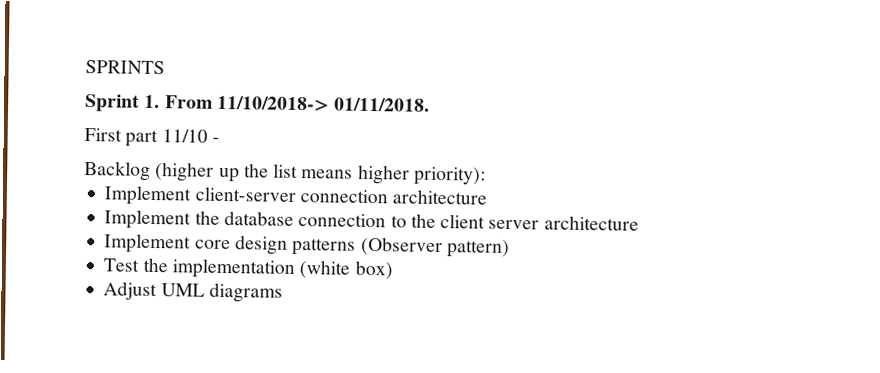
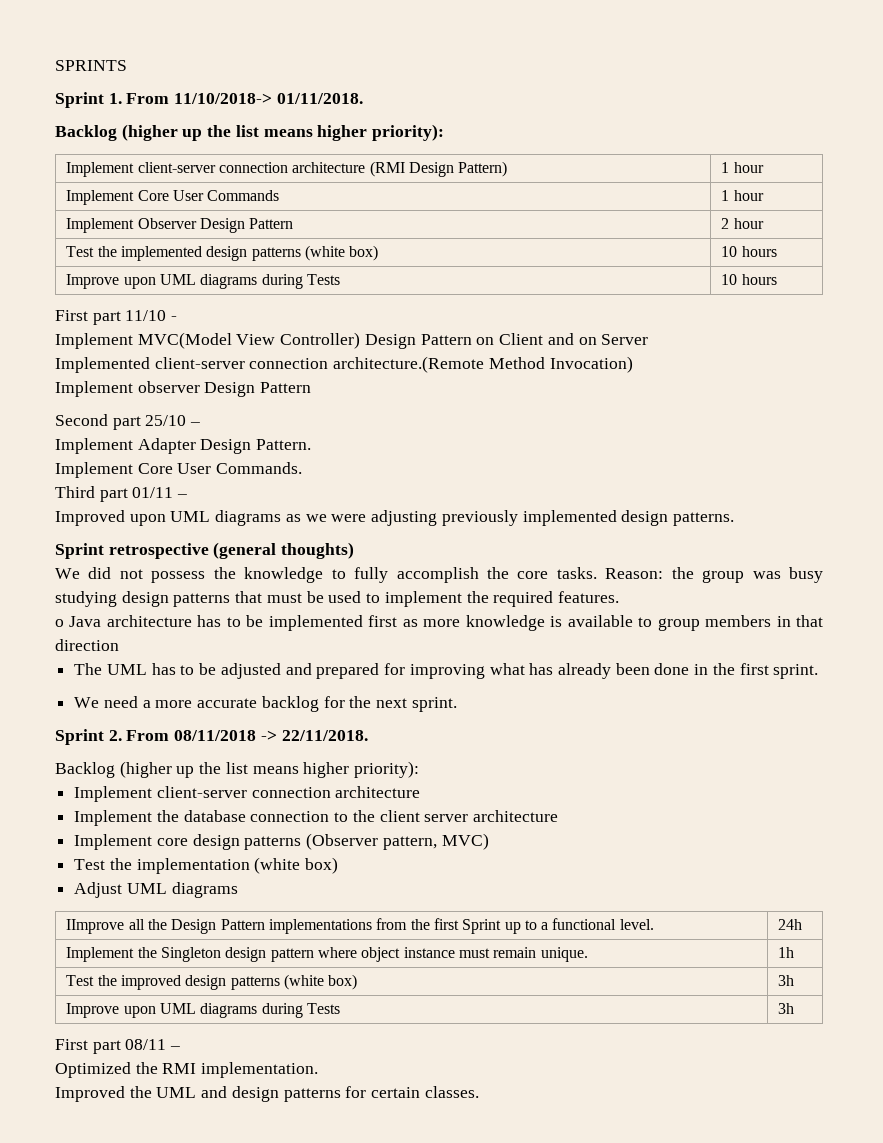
  Sprint 1. From 11/10/2018-> 01/11/2018.
+ Backlog (higher up the list means higher priority):
+ Implement client-server connection architecture (RMI Design Pattern) | 1 hour
+ Implement Core User Commands | 1 hour
+ Implement Observer Design Pattern | 2 hour
+ Test the implemented design patterns (white box) | 10 hours
+ Improve upon UML diagrams during Tests | 10 hours
  First part 11/10 -
+ Implement MVC(Model View Controller) Design Pattern on Client and on Server
+ Implemented client-server connection architecture.(Remote Method Invocation)
+ Implement observer Design Pattern
+ Second part 25/10 –
+ Implement Adapter Design Pattern.
+ Implement Core User Commands.
+ Third part 01/11 –
+ Improved upon UML diagrams as we were adjusting previously implemented design patterns.
+ Sprint retrospective (general thoughts)
+ We did not possess the knowledge to fully accomplish the core tasks. Reason: the group was busy studying design patterns that must be used to implement the required features.
+ o Java architecture has to be implemented first as more knowledge is available to group members in that direction
+ The UML has to be adjusted and prepared for improving what has already been done in the first sprint.
+ We need a more accurate backlog for the next sprint.
+ Sprint 2. From 08/11/2018 -> 22/11/2018.
- Implement core design patterns (Observer pattern)
+ Implement core design patterns (Observer pattern, MVC)
+ IImprove all the Design Pattern implementations from the first Sprint up to a functional level. | 24h
+ Implement the Singleton design pattern where object instance must remain unique. | 1h
+ Test the improved design patterns (white box) | 3h
+ Improve upon UML diagrams during Tests | 3h
+ First part 08/11 –
+ Optimized the RMI implementation.
+ Improved the UML and design patterns for certain classes.

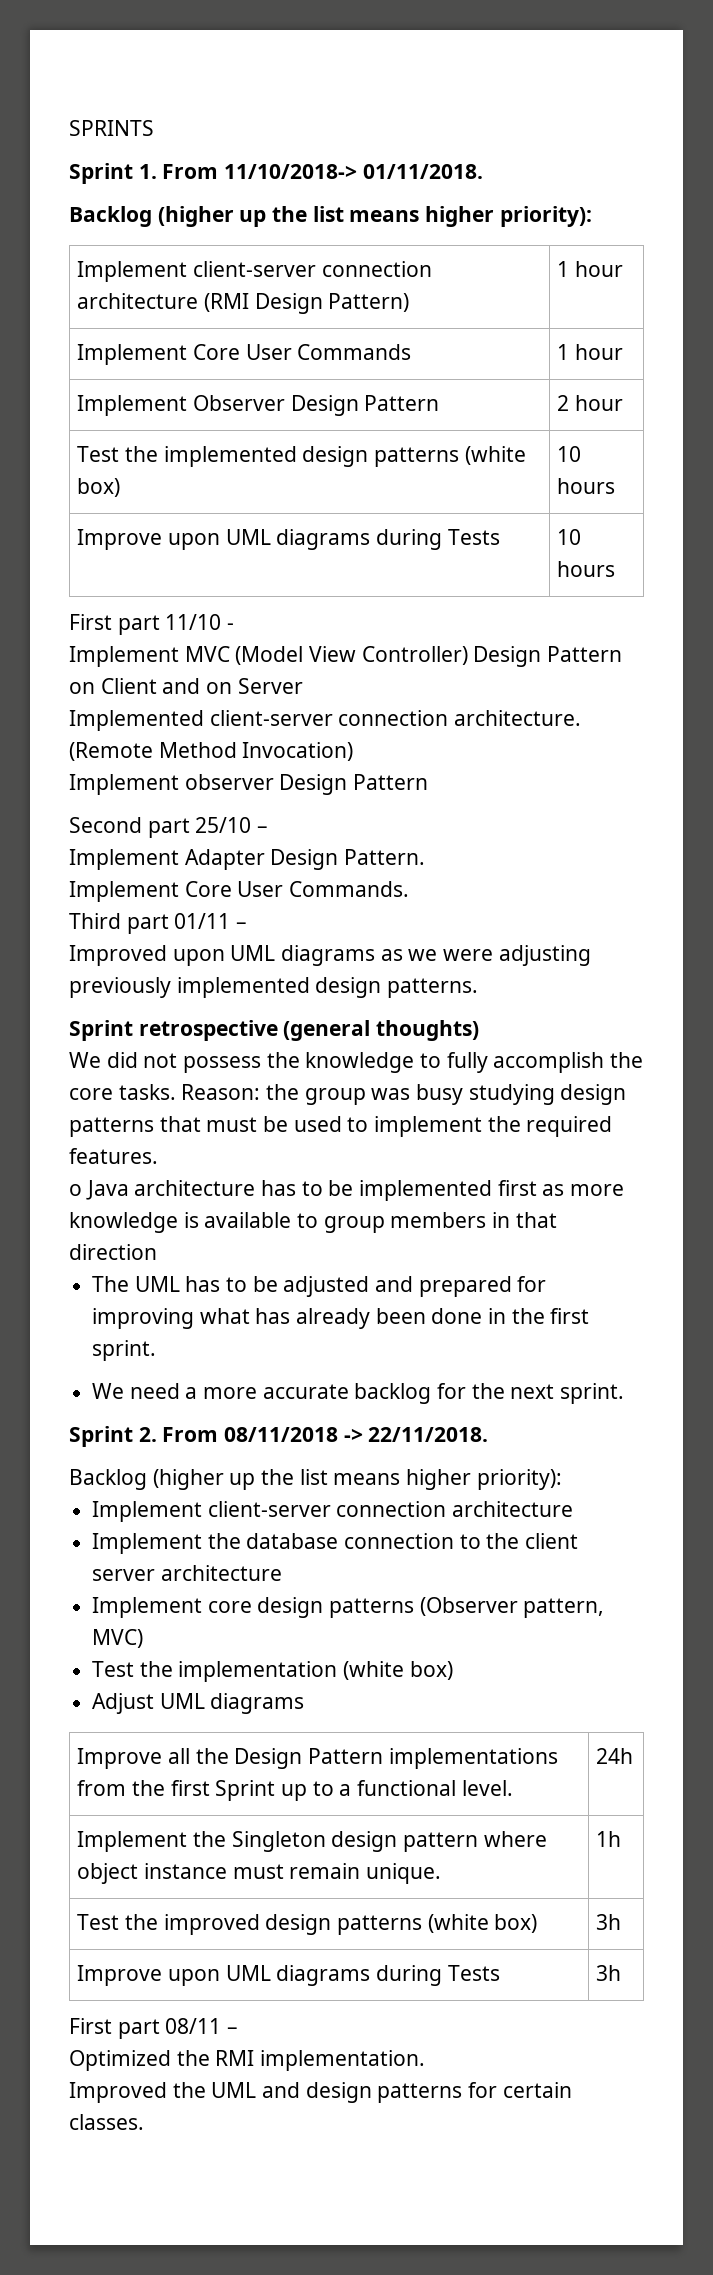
- Implement MVC(Model View Controller) Design Pattern on Client and on Server
+ Implement MVC (Model View Controller) Design Pattern on Client and on Server
- Implemented client-server connection architecture.(Remote Method Invocation)
+ Implemented client-server connection architecture. (Remote Method Invocation)
- IImprove all the Design Pattern implementations from the first Sprint up to a functional level. | 24h
+ Improve all the Design Pattern implementations from the first Sprint up to a functional level. | 24h

